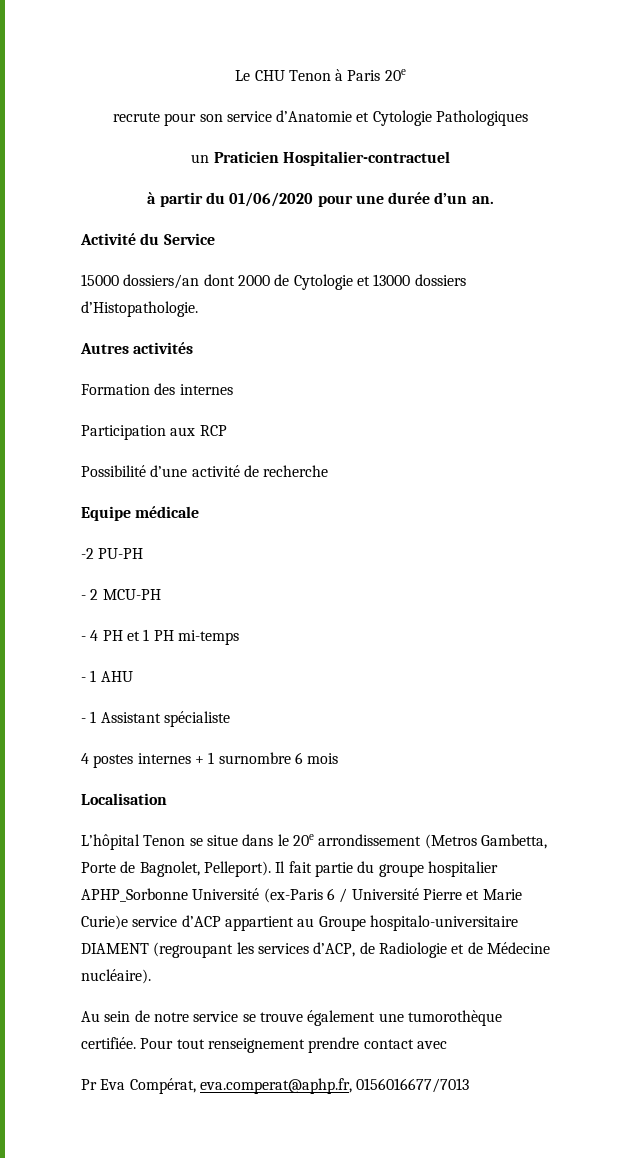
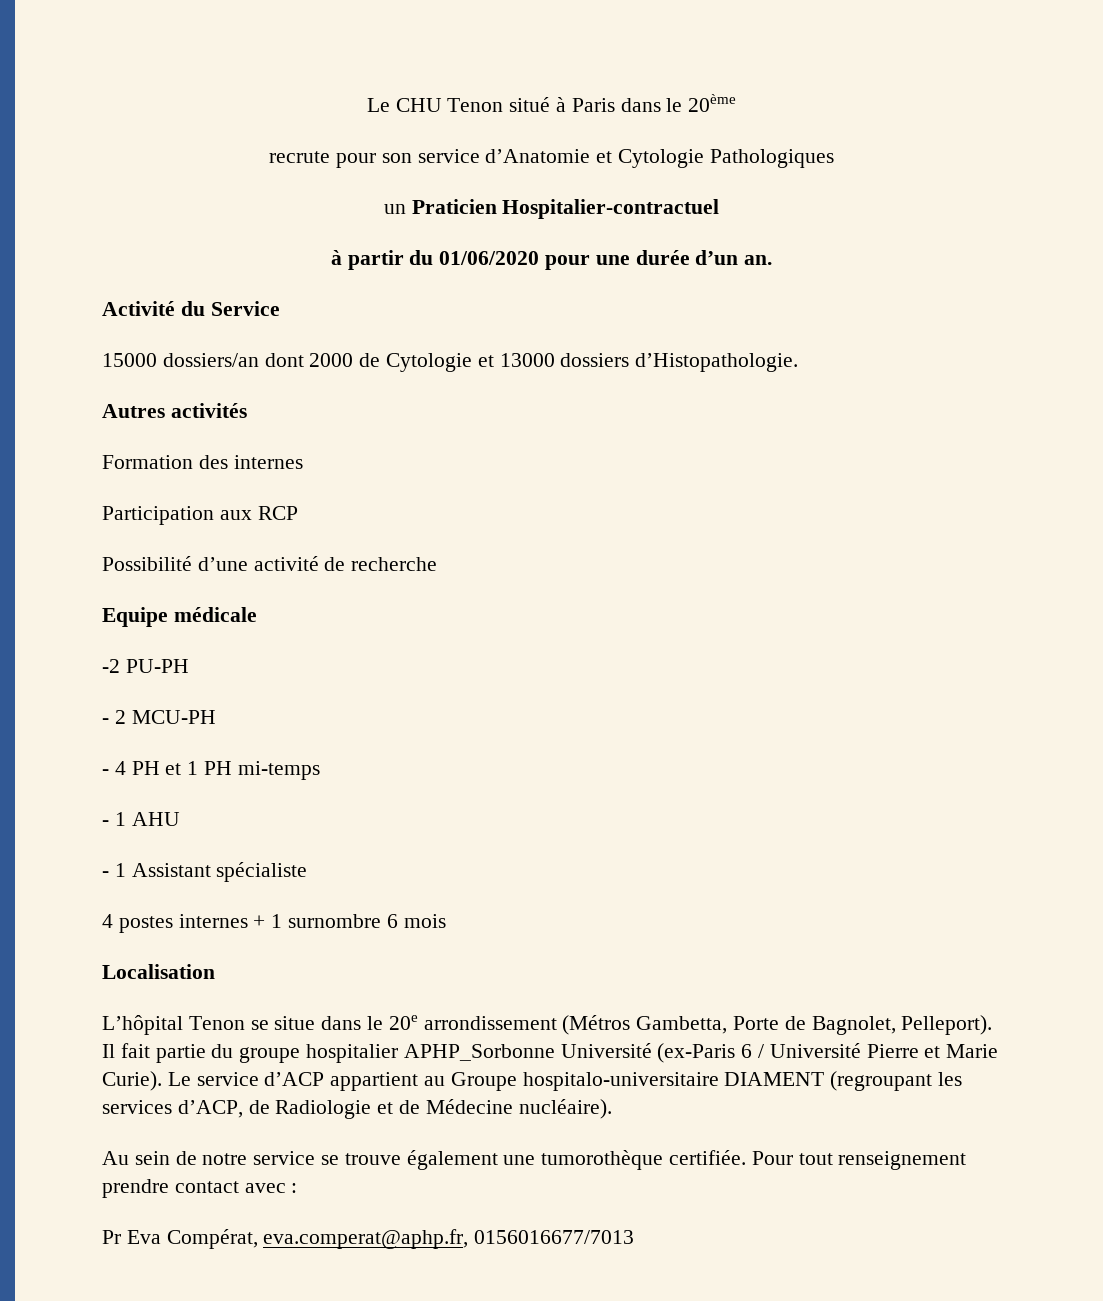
- Le CHU Tenon à Paris 20e
+ Le CHU Tenon situé à Paris dans le 20ème
- L’hôpital Tenon se situe dans le 20e arrondissement (Metros Gambetta, Porte de Bagnolet, Pelleport).
+ L’hôpital Tenon se situe dans le 20e arrondissement (Métros Gambetta, Porte de Bagnolet, Pelleport).
- Il fait partie du groupe hospitalier APHP_Sorbonne Université (ex-Paris 6 / Université Pierre et Marie Curie)e service d’ACP appartient au Groupe hospitalo-universitaire DIAMENT (regroupant les services d’ACP, de Radiologie et de Médecine nucléaire).
+ Il fait partie du groupe hospitalier APHP_Sorbonne Université (ex-Paris 6 / Université Pierre et Marie Curie). Le service d’ACP appartient au Groupe hospitalo-universitaire DIAMENT (regroupant les services d’ACP, de Radiologie et de Médecine nucléaire).
- Pour tout renseignement prendre contact avec
+ Pour tout renseignement prendre contact avec :

